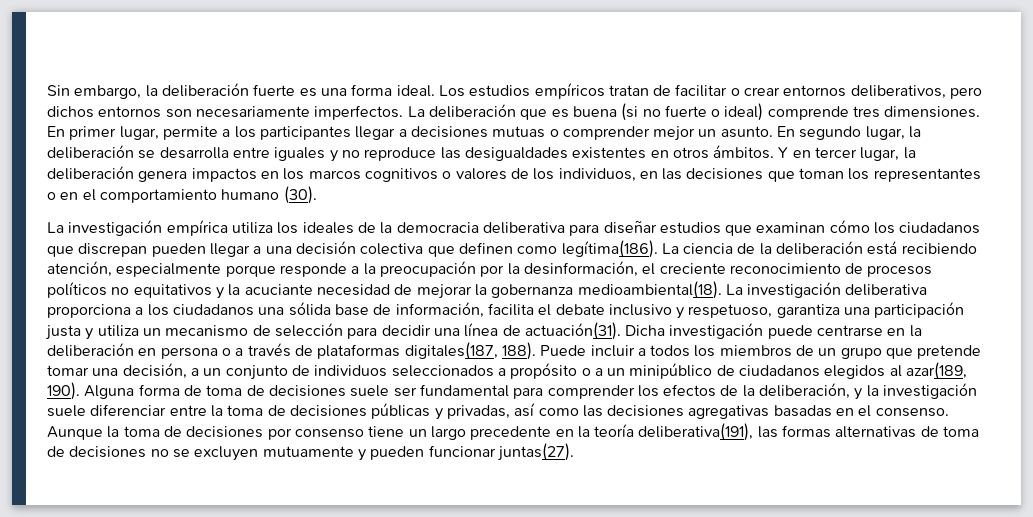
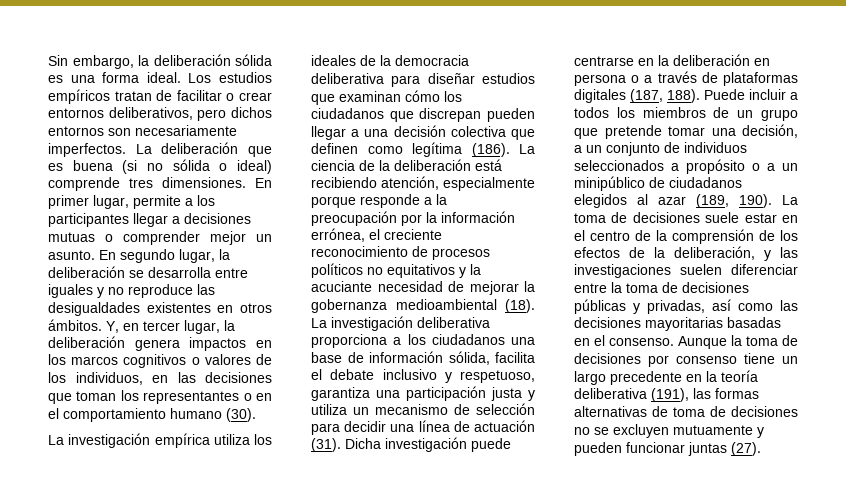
- Sin embargo, la deliberación fuerte es una forma ideal.
+ Sin embargo, la deliberación sólida es una forma ideal.
- La deliberación que es buena (si no fuerte o ideal) comprende tres dimensiones.
+ La deliberación que es buena (si no sólida o ideal) comprende tres dimensiones.
- Y en tercer lugar, la deliberación genera impactos en los marcos cognitivos o valores de los individuos, en las decisiones que toman los representantes o en el comportamiento humano (30).
+ Y, en tercer lugar, la deliberación genera impactos en los marcos cognitivos o valores de los individuos, en las decisiones que toman los representantes o en el comportamiento humano (30).
- La investigación empírica utiliza los ideales de la democracia deliberativa para diseñar estudios que examinan cómo los ciudadanos que discrepan pueden llegar a una decisión colectiva que definen como legítima(186).
+ La investigación empírica utiliza los ideales de la democracia deliberativa para diseñar estudios que examinan cómo los ciudadanos que discrepan pueden llegar a una decisión colectiva que definen como legítima (186).
- La ciencia de la deliberación está recibiendo atención, especialmente porque responde a la preocupación por la desinformación, el creciente reconocimiento de procesos políticos no equitativos y la acuciante necesidad de mejorar la gobernanza medioambiental(18).
+ La ciencia de la deliberación está recibiendo atención, especialmente porque responde a la preocupación por la información errónea, el creciente reconocimiento de procesos políticos no equitativos y la acuciante necesidad de mejorar la gobernanza medioambiental (18).
- La investigación deliberativa proporciona a los ciudadanos una sólida base de información, facilita el debate inclusivo y respetuoso, garantiza una participación justa y utiliza un mecanismo de selección para decidir una línea de actuación(31).
+ La investigación deliberativa proporciona a los ciudadanos una base de información sólida, facilita el debate inclusivo y respetuoso, garantiza una participación justa y utiliza un mecanismo de selección para decidir una línea de actuación (31).
- Dicha investigación puede centrarse en la deliberación en persona o a través de plataformas digitales(187, 188).
+ Dicha investigación puede centrarse en la deliberación en persona o a través de plataformas digitales (187, 188).
- Puede incluir a todos los miembros de un grupo que pretende tomar una decisión, a un conjunto de individuos seleccionados a propósito o a un minipúblico de ciudadanos elegidos al azar(189, 190). Alguna forma de toma de decisiones suele ser fundamental para comprender los efectos de la deliberación, y la investigación suele diferenciar entre la toma de decisiones públicas y privadas, así como las decisiones agregativas basadas en el consenso.
+ Puede incluir a todos los miembros de un grupo que pretende tomar una decisión, a un conjunto de individuos seleccionados a propósito o a un minipúblico de ciudadanos elegidos al azar (189, 190). La toma de decisiones suele estar en el centro de la comprensión de los efectos de la deliberación, y las investigaciones suelen diferenciar entre la toma de decisiones públicas y privadas, así como las decisiones mayoritarias basadas en el consenso.
- Aunque la toma de decisiones por consenso tiene un largo precedente en la teoría deliberativa(191), las formas alternativas de toma de decisiones no se excluyen mutuamente y pueden funcionar juntas(27).
+ Aunque la toma de decisiones por consenso tiene un largo precedente en la teoría deliberativa (191), las formas alternativas de toma de decisiones no se excluyen mutuamente y pueden funcionar juntas (27).

